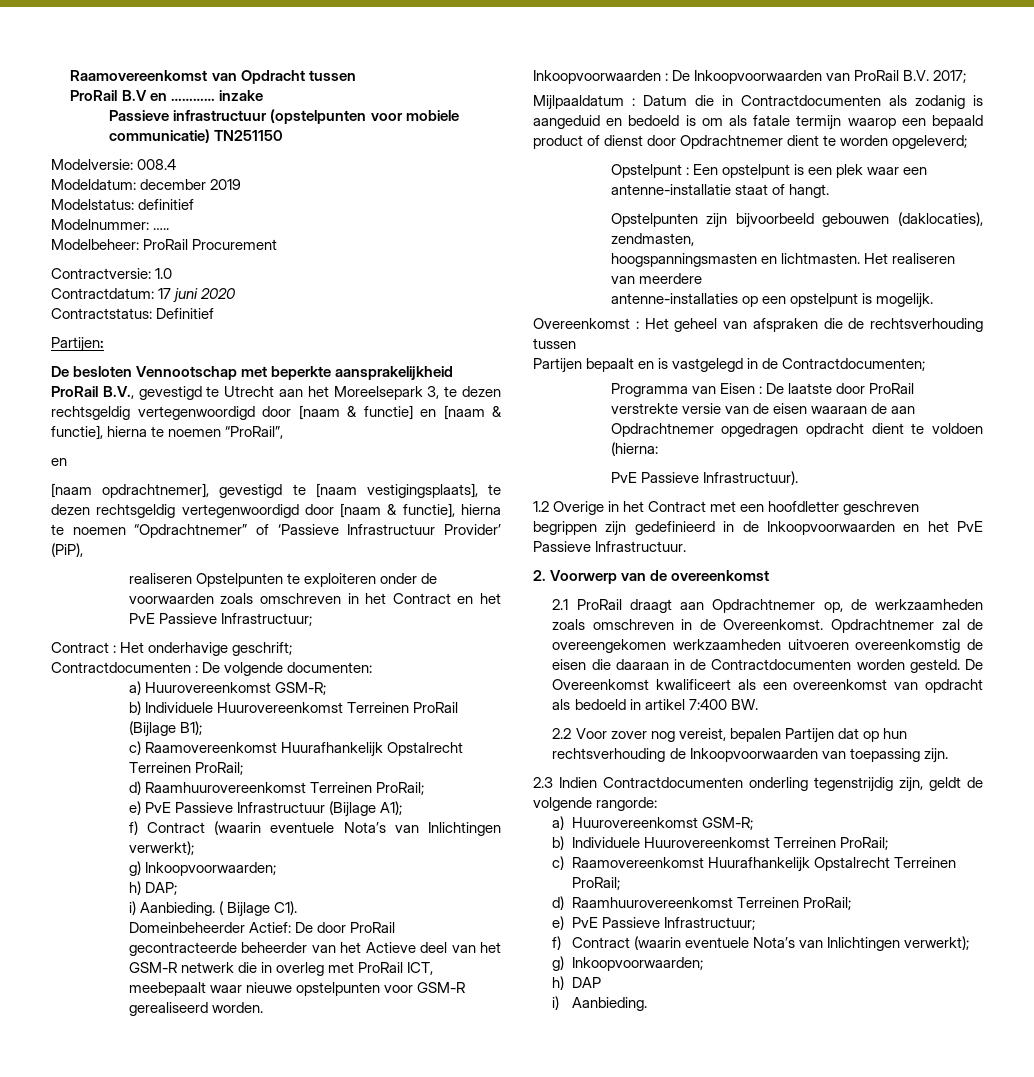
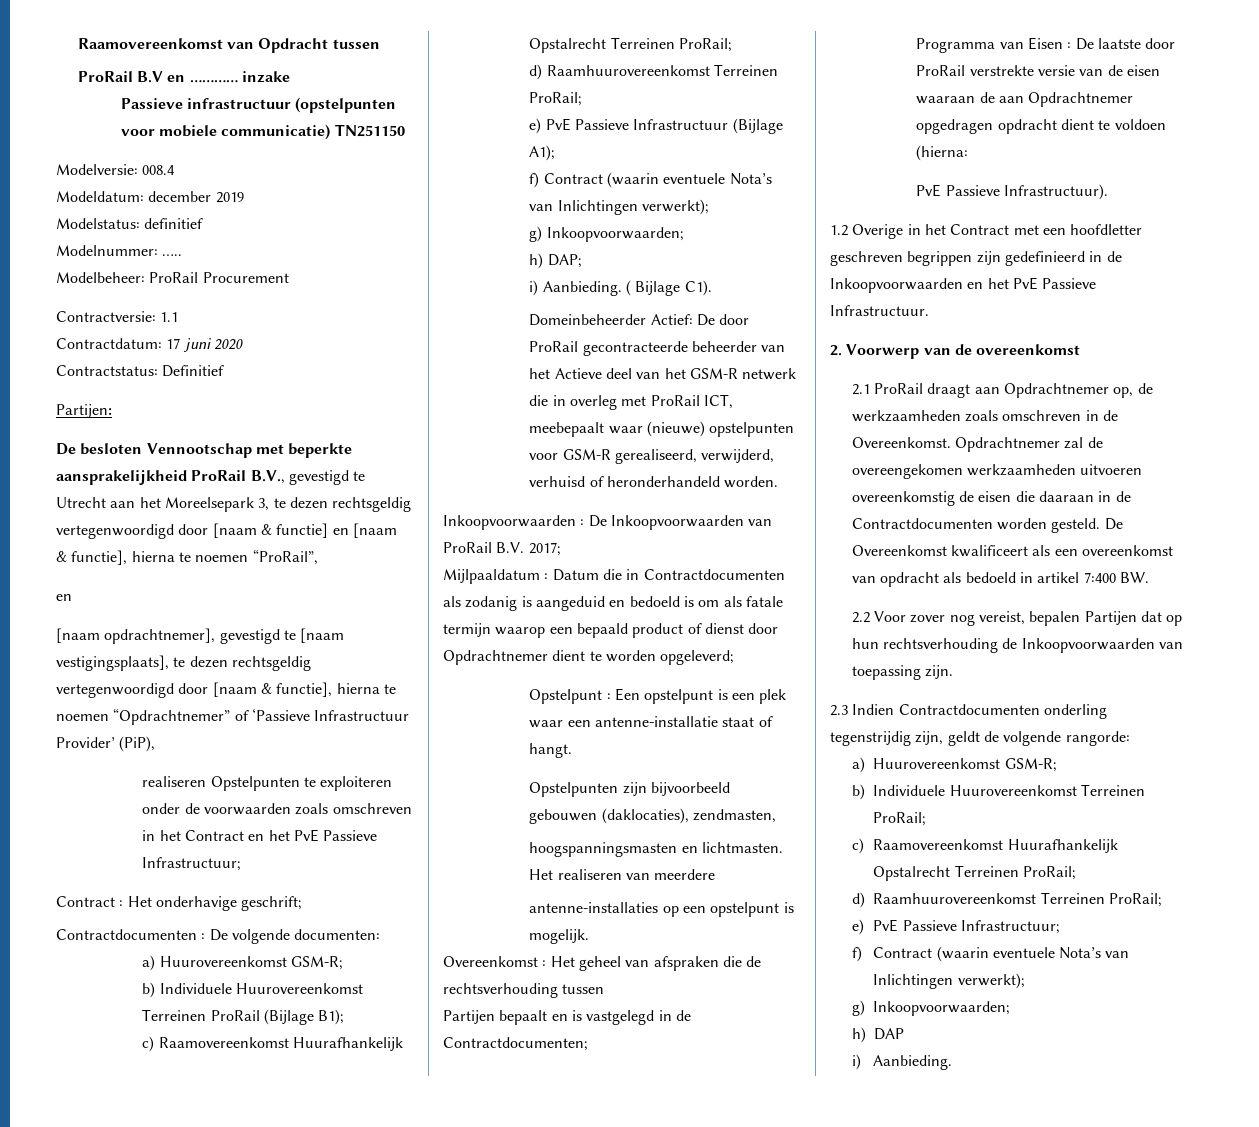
- Contractversie: 1.0
+ Contractversie: 1.1
- Domeinbeheerder Actief: De door ProRail gecontracteerde beheerder van het Actieve deel van het GSM-R netwerk die in overleg met ProRail ICT, meebepaalt waar nieuwe opstelpunten voor GSM-R gerealiseerd worden.
+ Domeinbeheerder Actief: De door ProRail gecontracteerde beheerder van het Actieve deel van het GSM-R netwerk die in overleg met ProRail ICT, meebepaalt waar (nieuwe) opstelpunten voor GSM-R gerealiseerd, verwijderd, verhuisd of heronderhandeld worden.

